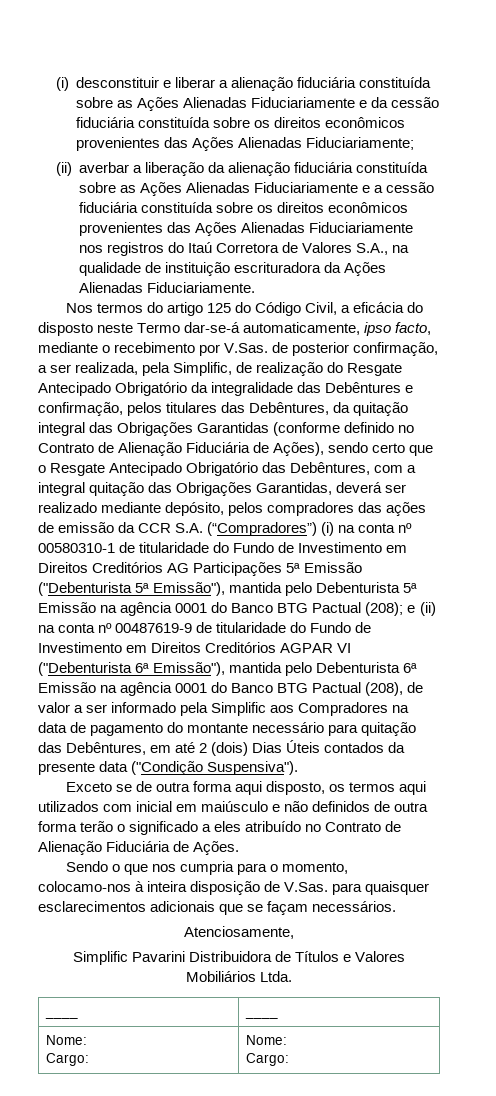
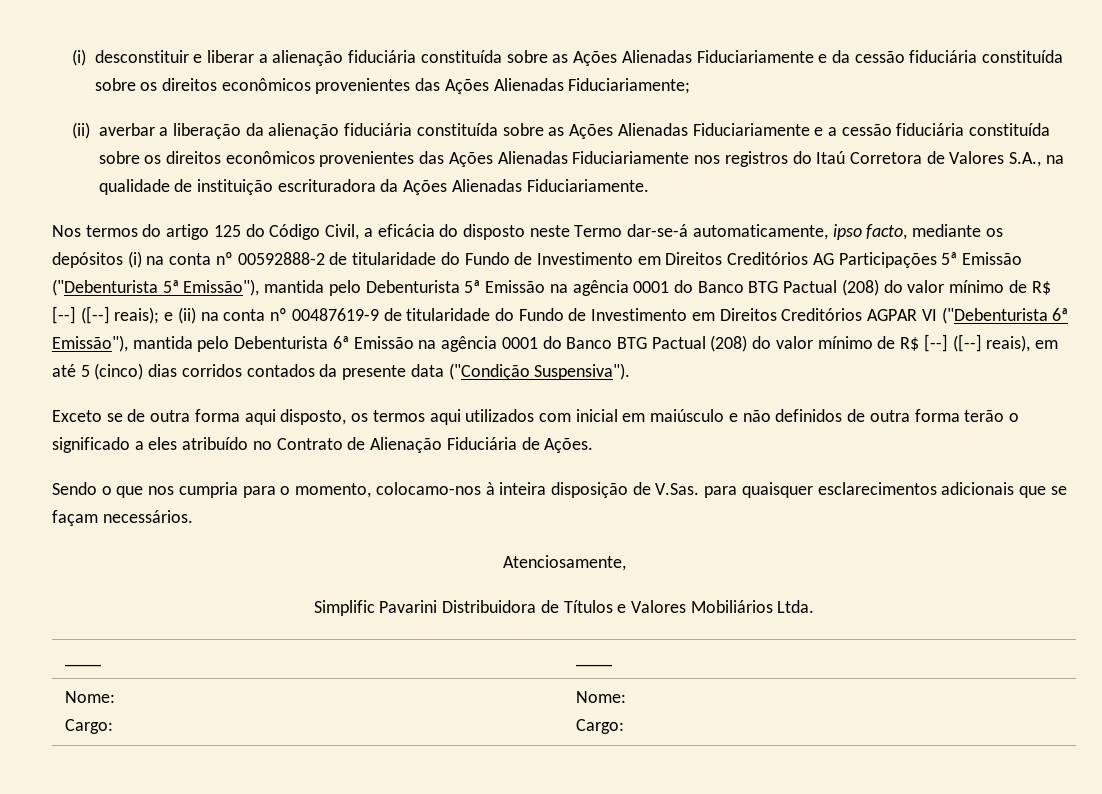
- Nos termos do artigo 125 do Código Civil, a eficácia do disposto neste Termo dar-se-á automaticamente, ipso facto, mediante o recebimento por V.Sas. de posterior confirmação, a ser realizada, pela Simplific, de realização do Resgate Antecipado Obrigatório da integralidade das Debêntures e confirmação, pelos titulares das Debêntures, da quitação integral das Obrigações Garantidas (conforme definido no Contrato de Alienação Fiduciária de Ações), sendo certo que o Resgate Antecipado Obrigatório das Debêntures, com a integral quitação das Obrigações Garantidas, deverá ser realizado mediante depósito, pelos compradores das ações de emissão da CCR S.A. (“Compradores”) (i) na conta nº 00580310-1 de titularidade do Fundo de Investimento em Direitos Creditórios AG Participações 5ª Emissão ("Debenturista 5ª Emissão"), mantida pelo Debenturista 5ª Emissão na agência 0001 do Banco BTG Pactual (208);
+ Nos termos do artigo 125 do Código Civil, a eficácia do disposto neste Termo dar-se-á automaticamente, ipso facto, mediante os depósitos (i) na conta nº 00592888-2 de titularidade do Fundo de Investimento em Direitos Creditórios AG Participações 5ª Emissão ("Debenturista 5ª Emissão"), mantida pelo Debenturista 5ª Emissão na agência 0001 do Banco BTG Pactual (208) do valor mínimo de R$ [--] ([--] reais);
- e (ii) na conta nº 00487619-9 de titularidade do Fundo de Investimento em Direitos Creditórios AGPAR VI ("Debenturista 6ª Emissão"), mantida pelo Debenturista 6ª Emissão na agência 0001 do Banco BTG Pactual (208), de valor a ser informado pela Simplific aos Compradores na data de pagamento do montante necessário para quitação das Debêntures, em até 2 (dois) Dias Úteis contados da presente data ("Condição Suspensiva").
+ e (ii) na conta nº 00487619-9 de titularidade do Fundo de Investimento em Direitos Creditórios AGPAR VI ("Debenturista 6ª Emissão"), mantida pelo Debenturista 6ª Emissão na agência 0001 do Banco BTG Pactual (208) do valor mínimo de R$ [--] ([--] reais), em até 5 (cinco) dias corridos contados da presente data ("Condição Suspensiva").

